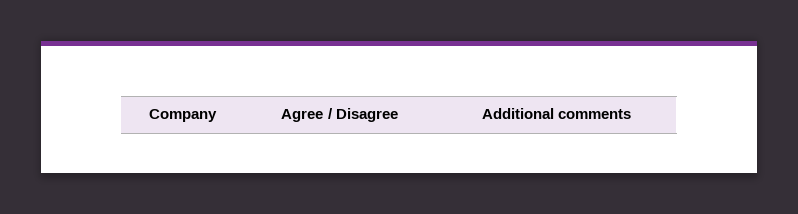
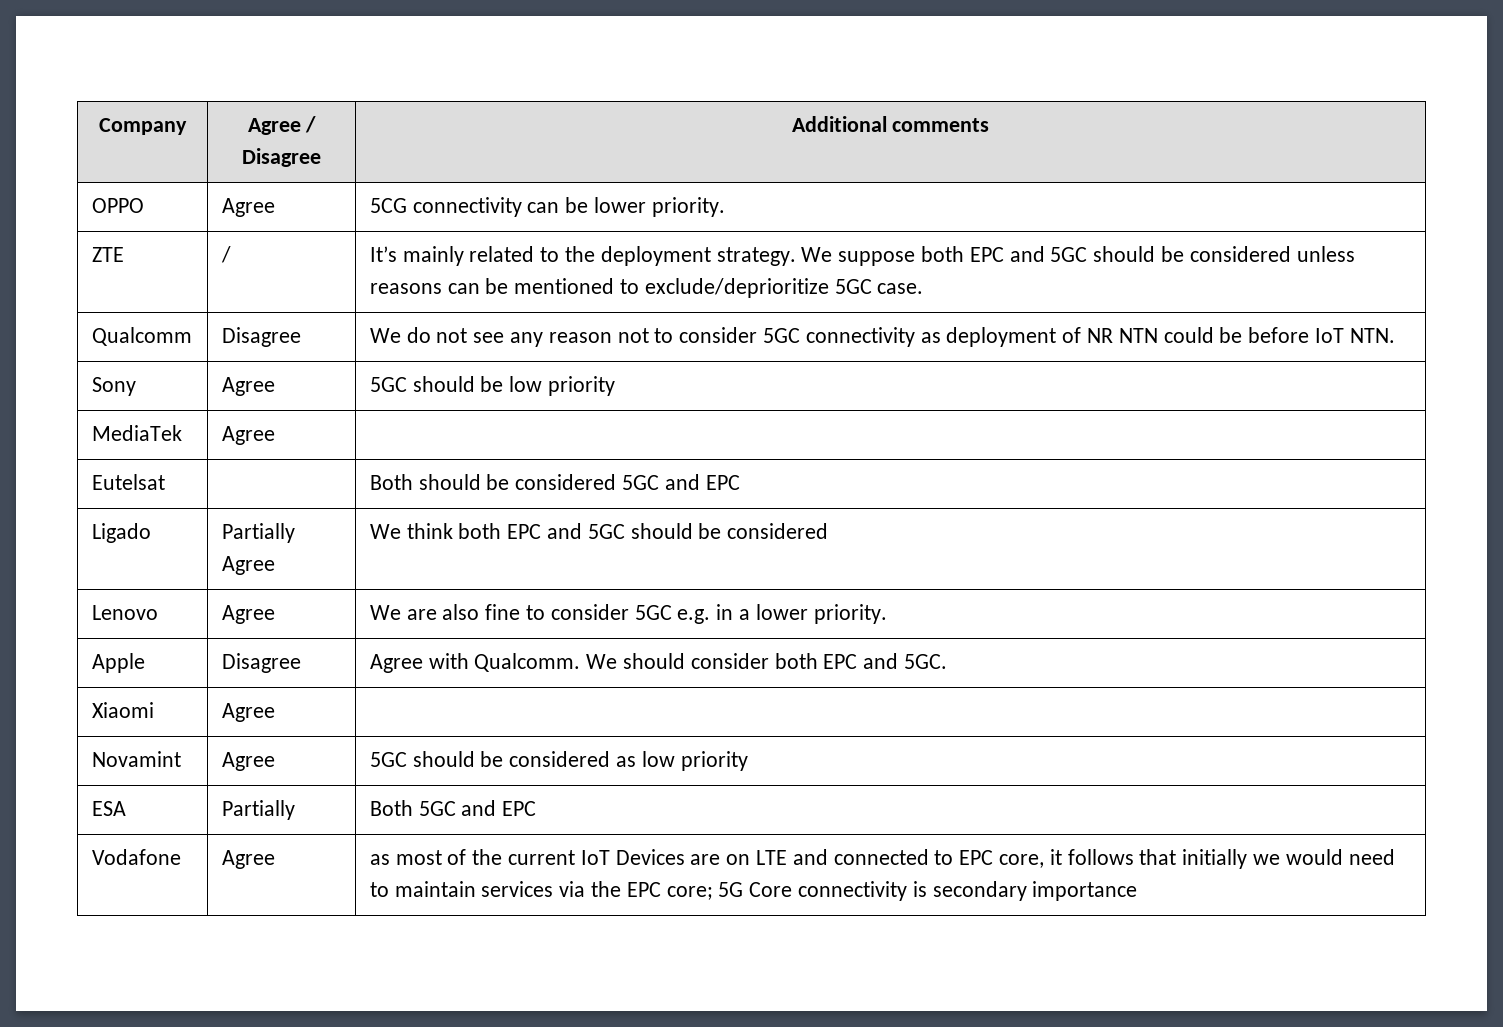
+ OPPO | Agree | 5CG connectivity can be lower priority.
+ ZTE | / | It’s mainly related to the deployment strategy. We suppose both EPC and 5GC should be considered unless reasons can be mentioned to exclude/deprioritize 5GC case.
+ Qualcomm | Disagree | We do not see any reason not to consider 5GC connectivity as deployment of NR NTN could be before IoT NTN.
+ Sony | Agree | 5GC should be low priority
+ MediaTek | Agree |
+ Eutelsat | | Both should be considered 5GC and EPC
+ Ligado | Partially Agree | We think both EPC and 5GC should be considered
+ Lenovo | Agree | We are also fine to consider 5GC e.g. in a lower priority.
+ Apple | Disagree | Agree with Qualcomm. We should consider both EPC and 5GC.
+ Xiaomi | Agree |
+ Novamint | Agree | 5GC should be considered as low priority
+ ESA | Partially | Both 5GC and EPC
+ Vodafone | Agree | as most of the current IoT Devices are on LTE and connected to EPC core, it follows that initially we would need to maintain services via the EPC core; 5G Core connectivity is secondary importance

